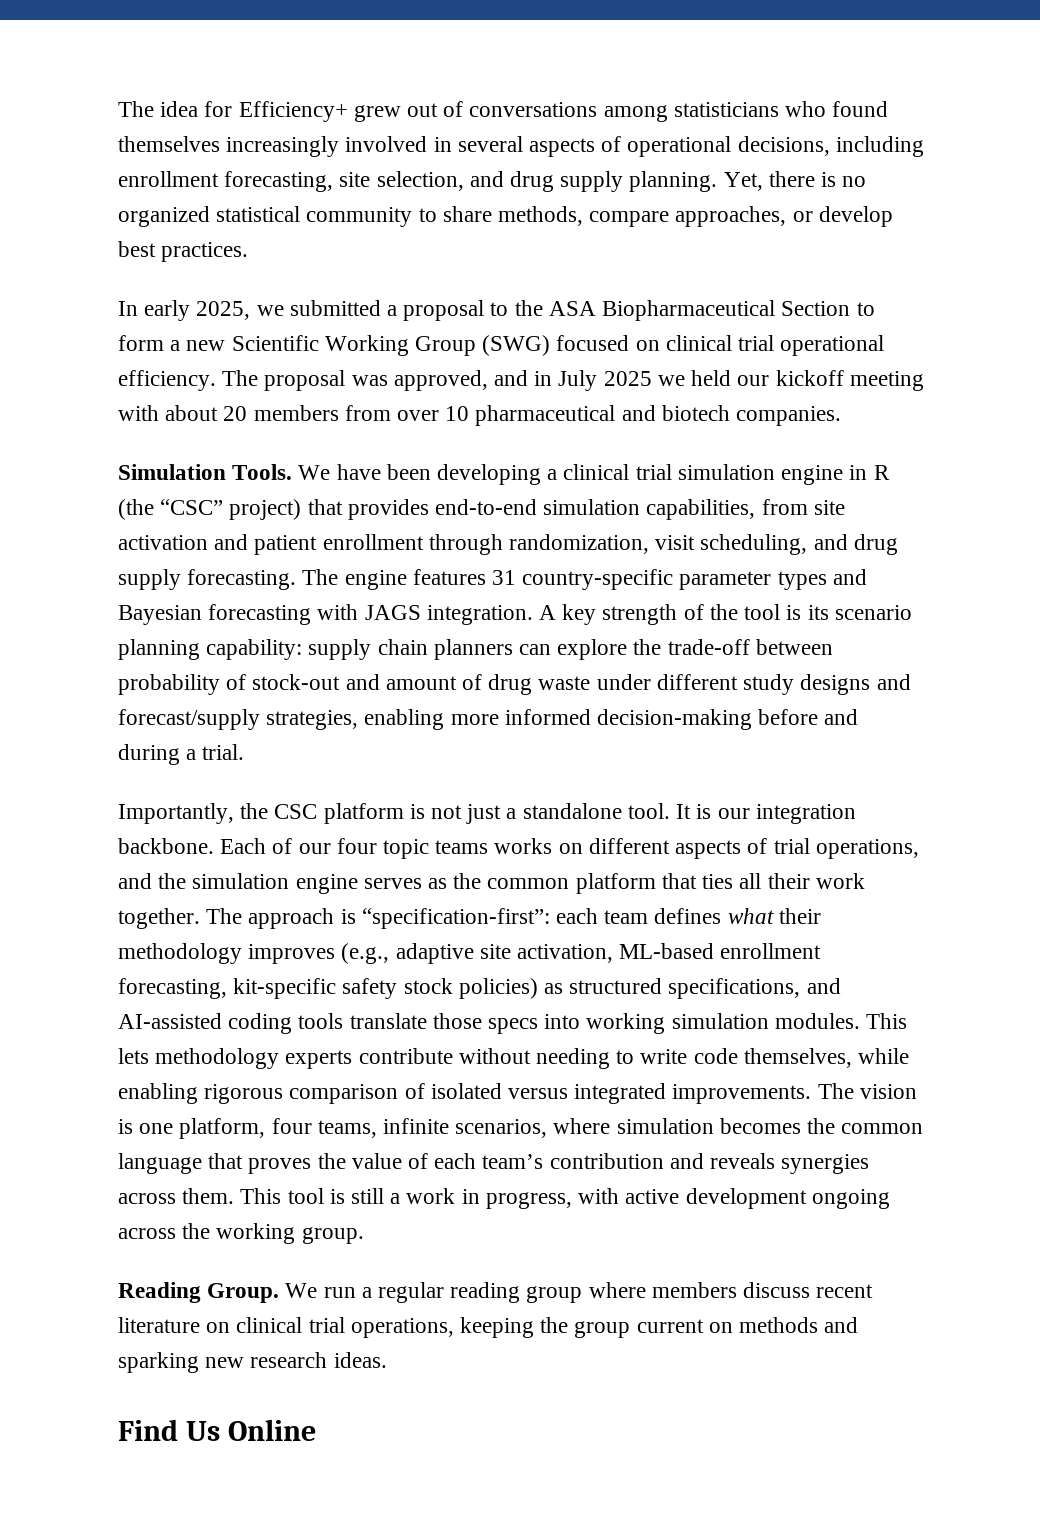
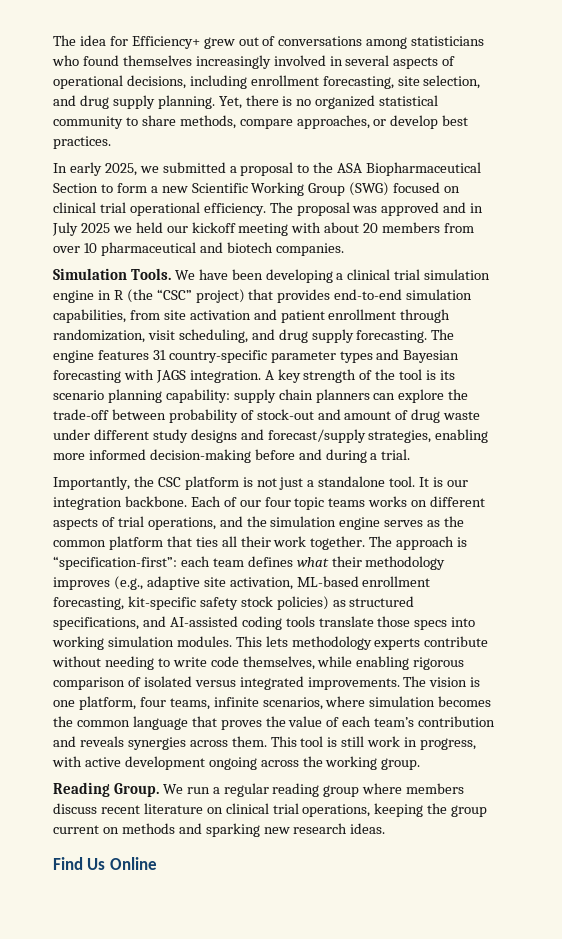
- The proposal was approved, and in July 2025 we held our kickoff meeting with about 20 members from over 10 pharmaceutical and biotech companies.
+ The proposal was approved and in July 2025 we held our kickoff meeting with about 20 members from over 10 pharmaceutical and biotech companies.
- This tool is still a work in progress, with active development ongoing across the working group.
+ This tool is still work in progress, with active development ongoing across the working group.

